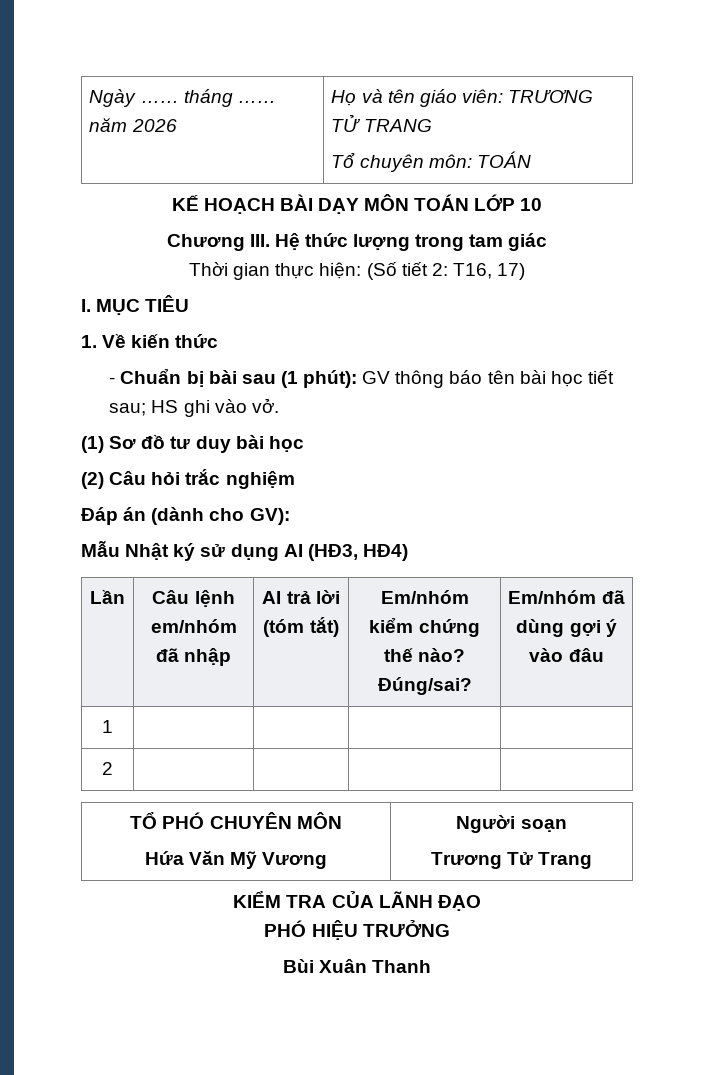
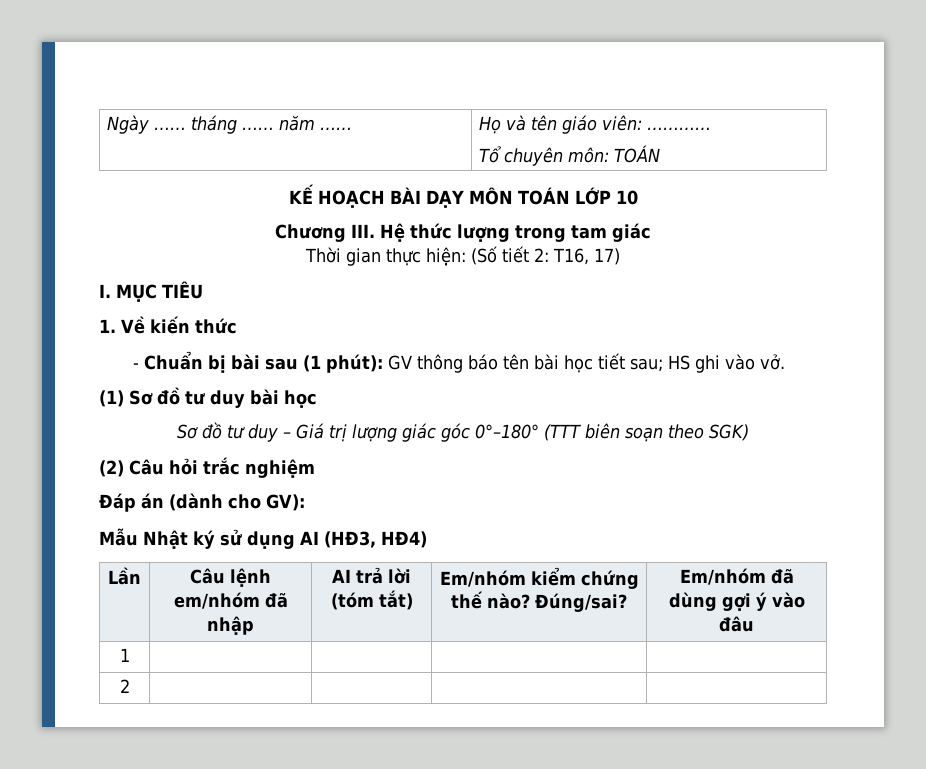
- Ngày …… tháng …… năm 2026 | Họ và tên giáo viên: TRƯƠNG TỬ TRANG
+ Ngày …… tháng …… năm …… | Họ và tên giáo viên: …………
+ Sơ đồ tư duy – Giá trị lượng giác góc 0°–180° (TTT biên soạn theo SGK)
- TỔ PHÓ CHUYÊN MÔN
- Hứa Văn Mỹ Vương | Người soạn
- Trương Tử Trang
- KIỂM TRA CỦA LÃNH ĐẠO
- PHÓ HIỆU TRƯỞNG
- Bùi Xuân Thanh

